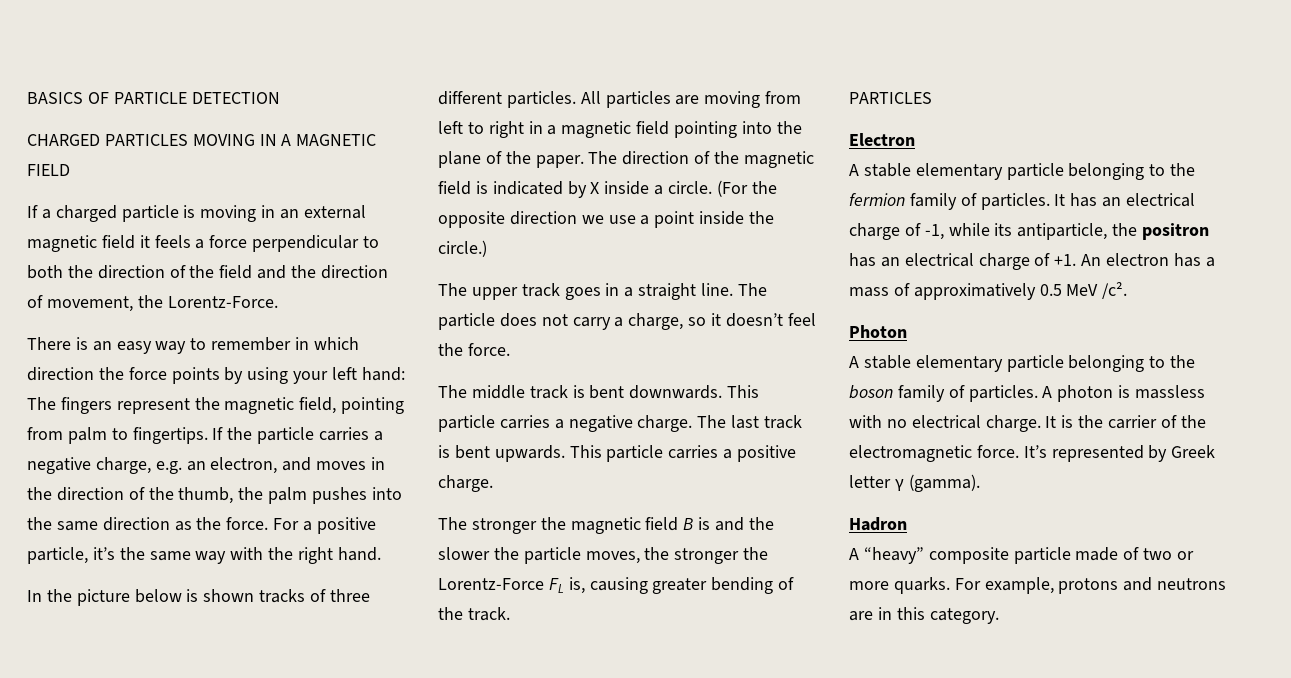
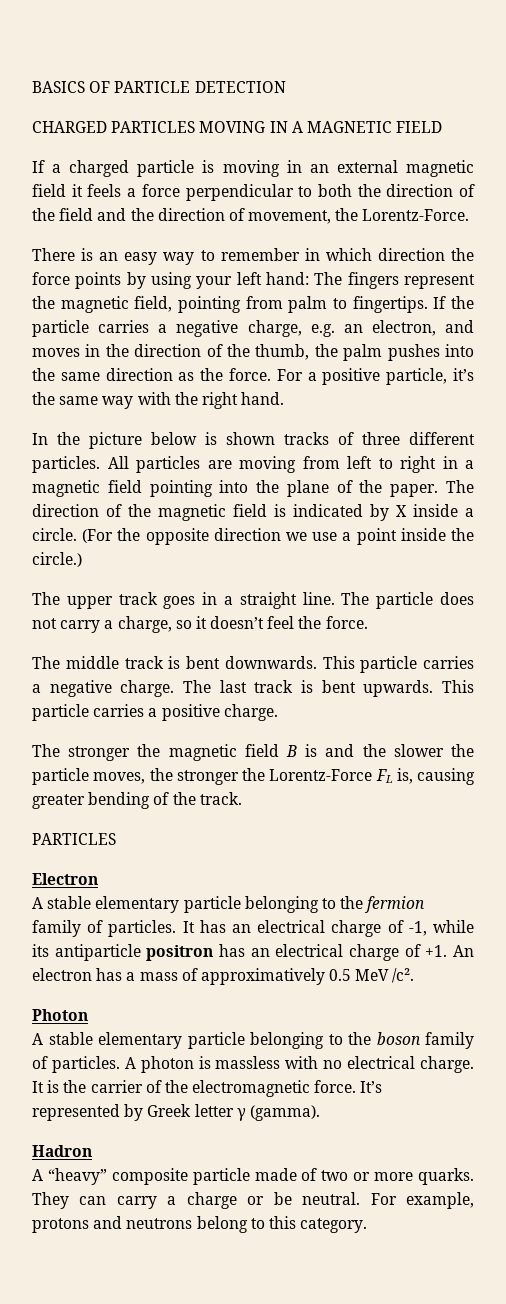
- It has an electrical charge of -1, while its antiparticle, the positron has an electrical charge of +1.
+ It has an electrical charge of -1, while its antiparticle positron has an electrical charge of +1.
+ They can carry a charge or be neutral.
- For example, protons and neutrons are in this category.
+ For example, protons and neutrons belong to this category.

